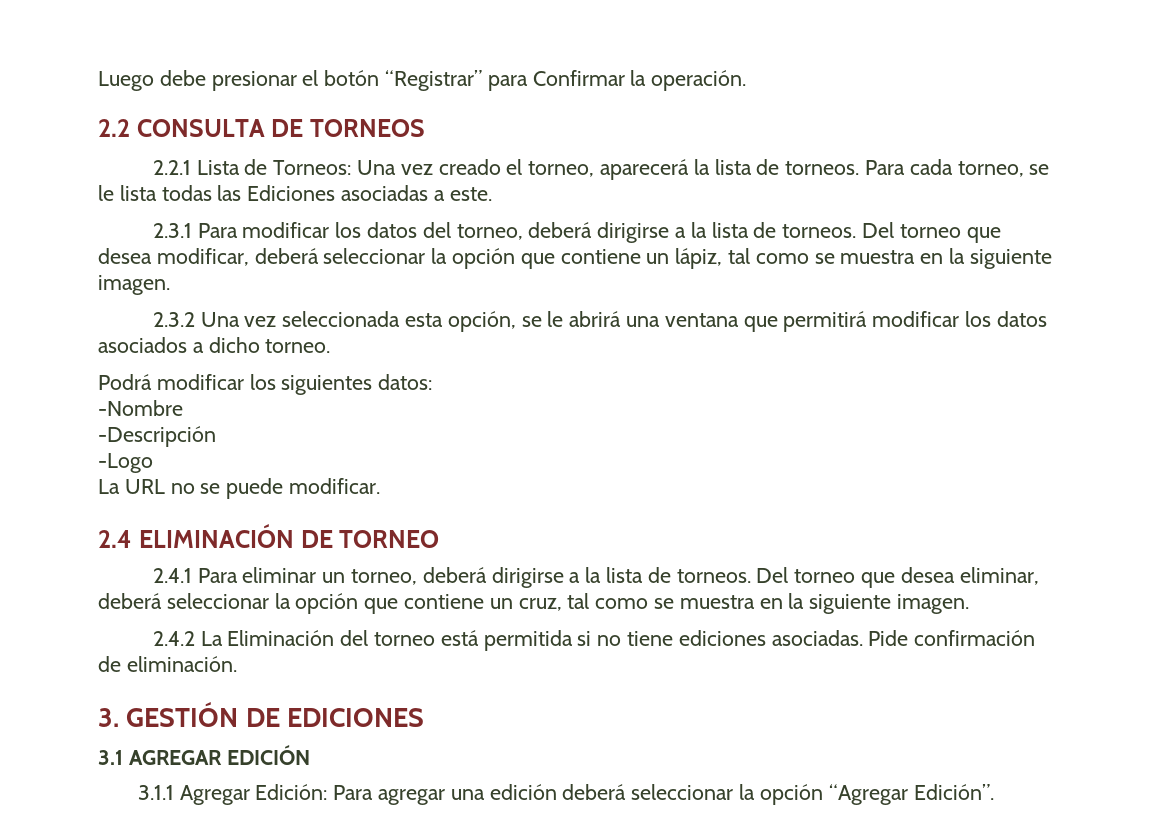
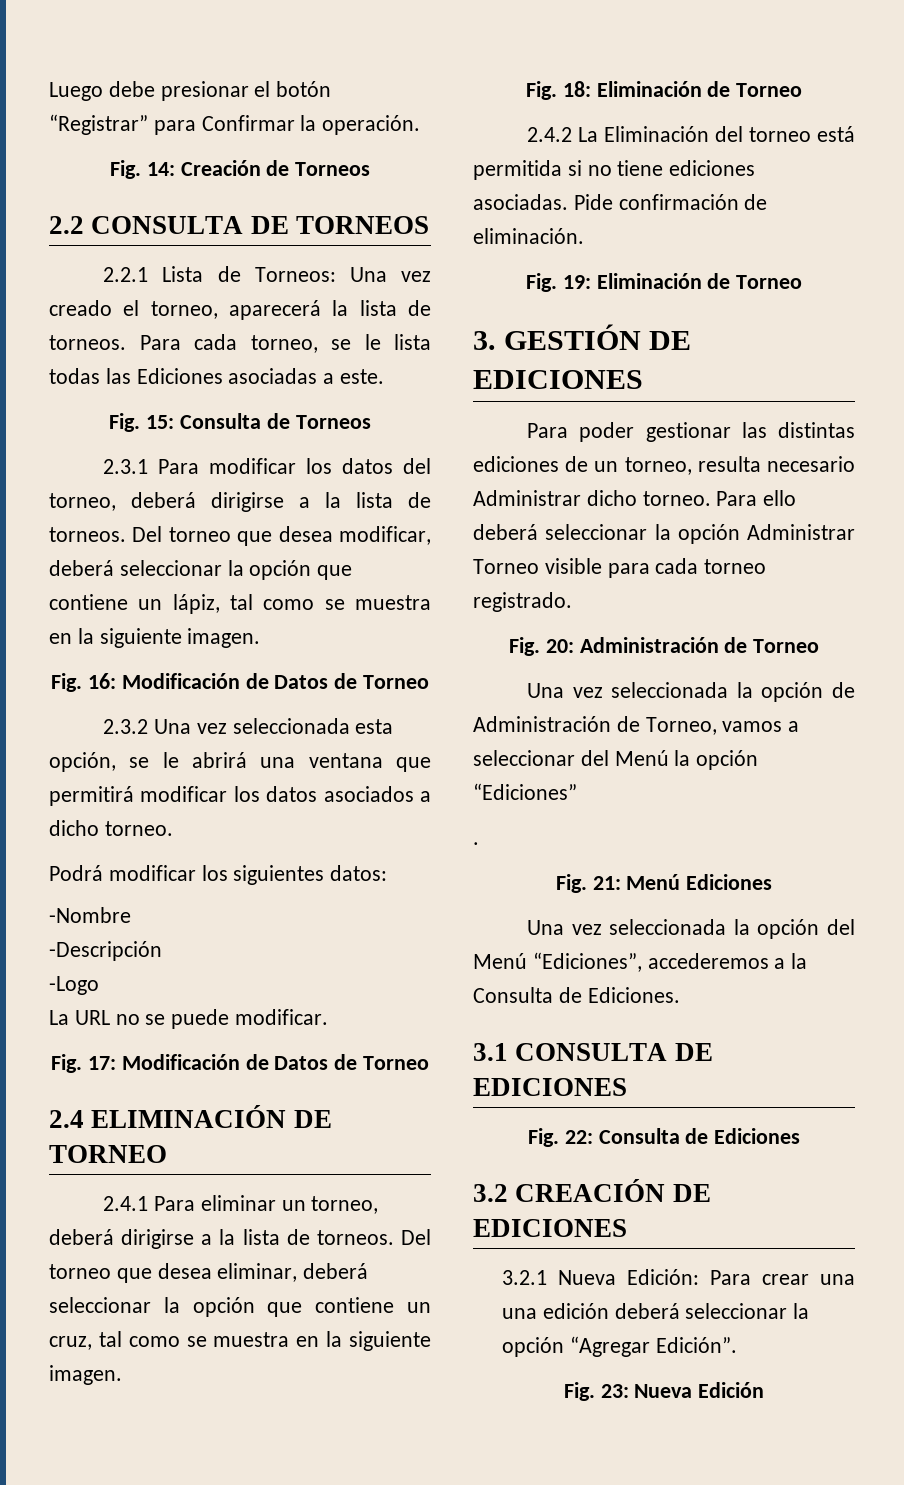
+ Fig. 14: Creación de Torneos
+ Fig. 15: Consulta de Torneos
+ Fig. 16: Modificación de Datos de Torneo
+ Fig. 17: Modificación de Datos de Torneo
+ Fig. 18: Eliminación de Torneo
+ Fig. 19: Eliminación de Torneo
- 3.1 AGREGAR EDICIÓN
- 3.1.1 Agregar Edición: Para agregar una edición deberá seleccionar la opción “Agregar Edición”.
+ Para poder gestionar las distintas ediciones de un torneo, resulta necesario Administrar dicho torneo. Para ello deberá seleccionar la opción Administrar Torneo visible para cada torneo registrado.
+ Fig. 20: Administración de Torneo
+ Una vez seleccionada la opción de Administración de Torneo, vamos a seleccionar del Menú la opción “Ediciones”
+ .
+ Fig. 21: Menú Ediciones
+ Una vez seleccionada la opción del Menú “Ediciones”, accederemos a la Consulta de Ediciones.
+ 3.1 CONSULTA DE EDICIONES
+ Fig. 22: Consulta de Ediciones
+ 3.2 CREACIÓN DE EDICIONES
+ 3.2.1 Nueva Edición: Para crear una una edición deberá seleccionar la opción “Agregar Edición”.
+ Fig. 23: Nueva Edición

